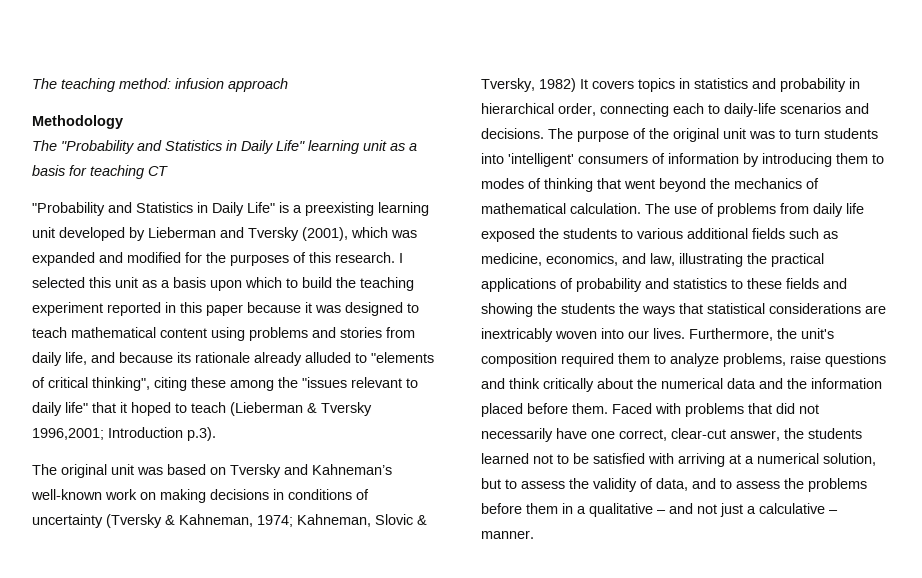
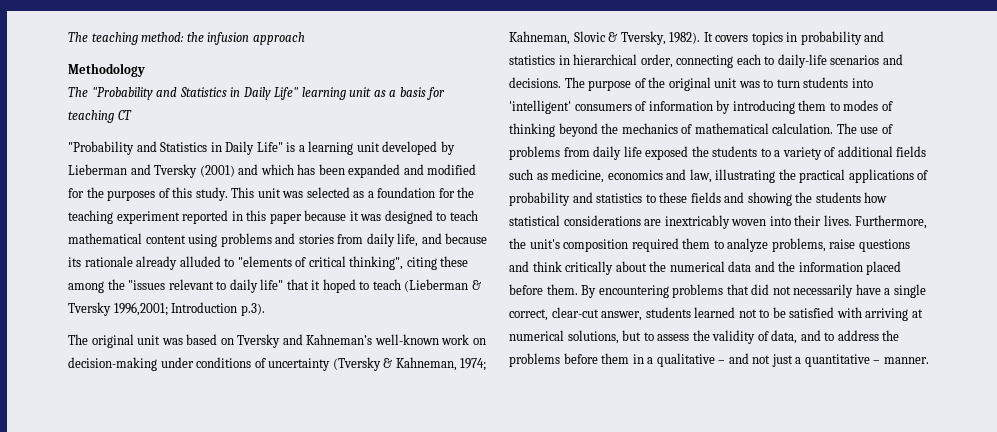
- The teaching method: infusion approach
+ The teaching method: the infusion approach
- "Probability and Statistics in Daily Life" is a preexisting learning unit developed by Lieberman and Tversky (2001), which was expanded and modified for the purposes of this research. I selected this unit as a basis upon which to build the teaching experiment reported in this paper because it was designed to teach mathematical content using problems and stories from daily life, and because its rationale already alluded to "elements of critical thinking", citing these among the "issues relevant to daily life" that it hoped to teach (Lieberman & Tversky 1996,2001;
+ "Probability and Statistics in Daily Life" is a learning unit developed by Lieberman and Tversky (2001) and which has been expanded and modified for the purposes of this study. This unit was selected as a foundation for the teaching experiment reported in this paper because it was designed to teach mathematical content using problems and stories from daily life, and because its rationale already alluded to "elements of critical thinking", citing these among the "issues relevant to daily life" that it hoped to teach (Lieberman & Tversky 1996,2001;
- The original unit was based on Tversky and Kahneman’s well-known work on making decisions in conditions of uncertainty (Tversky & Kahneman, 1974; Kahneman, Slovic & Tversky, 1982) It covers topics in statistics and probability in hierarchical order, connecting each to daily-life scenarios and decisions.
+ The original unit was based on Tversky and Kahneman’s well-known work on decision-making under conditions of uncertainty (Tversky & Kahneman, 1974; Kahneman, Slovic & Tversky, 1982). It covers topics in probability and statistics in hierarchical order, connecting each to daily-life scenarios and decisions.
- The purpose of the original unit was to turn students into 'intelligent' consumers of information by introducing them to modes of thinking that went beyond the mechanics of mathematical calculation.
+ The purpose of the original unit was to turn students into 'intelligent' consumers of information by introducing them to modes of thinking beyond the mechanics of mathematical calculation.
- The use of problems from daily life exposed the students to various additional fields such as medicine, economics, and law, illustrating the practical applications of probability and statistics to these fields and showing the students the ways that statistical considerations are inextricably woven into our lives.
+ The use of problems from daily life exposed the students to a variety of additional fields such as medicine, economics and law, illustrating the practical applications of probability and statistics to these fields and showing the students how statistical considerations are inextricably woven into their lives.
- Faced with problems that did not necessarily have one correct, clear-cut answer, the students learned not to be satisfied with arriving at a numerical solution, but to assess the validity of data, and to assess the problems before them in a qualitative – and not just a calculative – manner.
+ By encountering problems that did not necessarily have a single correct, clear-cut answer, students learned not to be satisfied with arriving at numerical solutions, but to assess the validity of data, and to address the problems before them in a qualitative – and not just a quantitative – manner.

